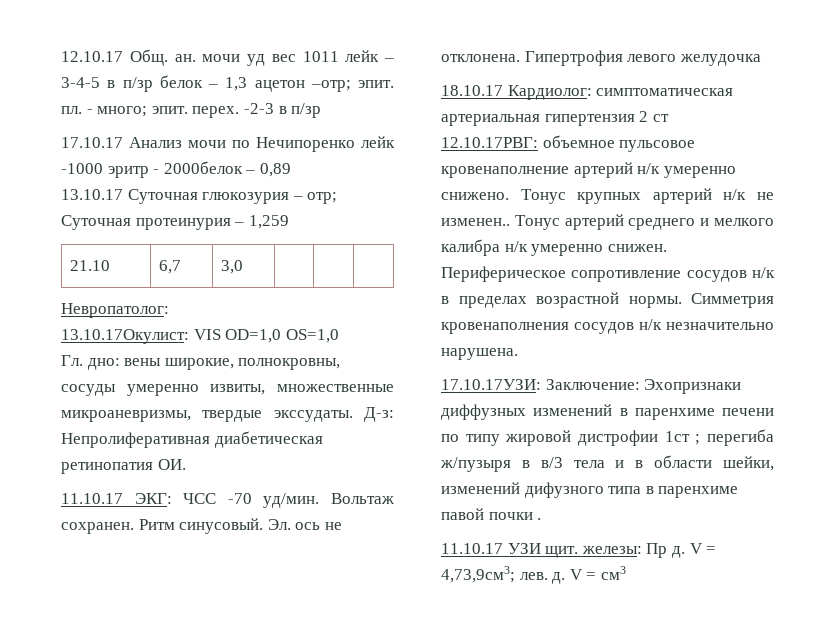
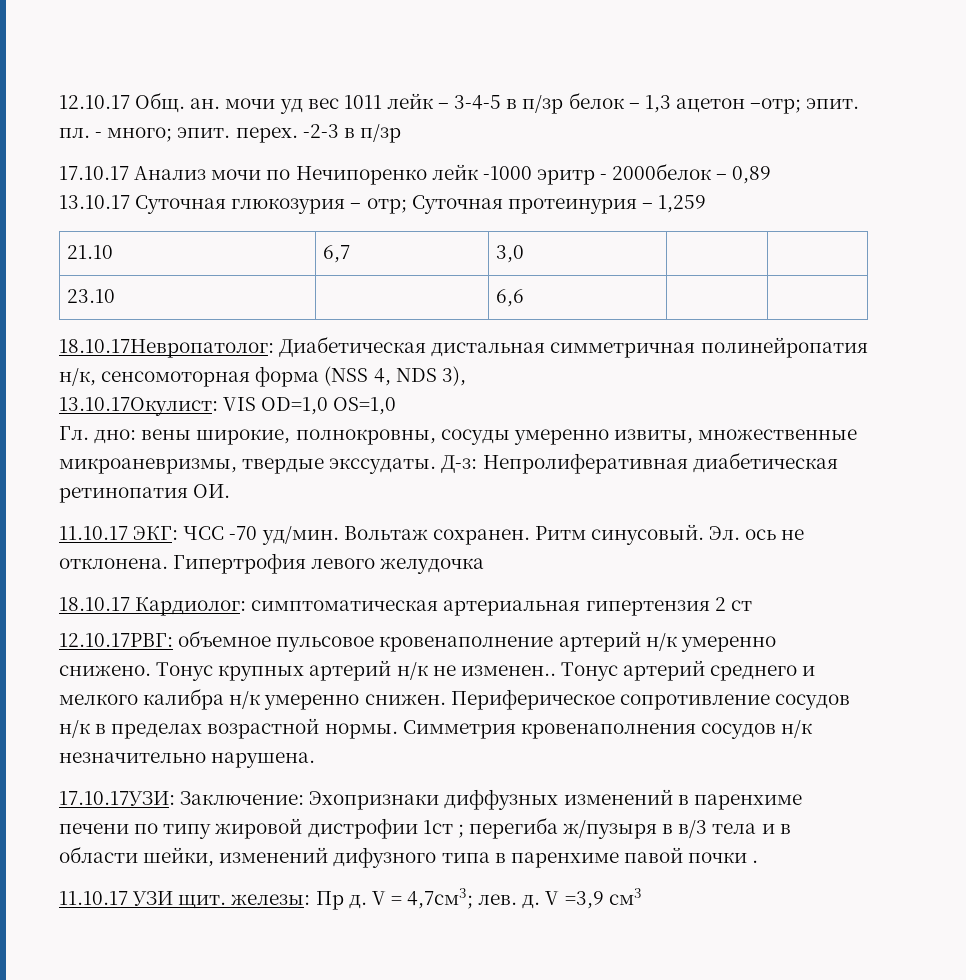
- 21.10 | 6,7 | 3,0 | | |
- Невропатолог:
+ 21.10 | 6,7 | 3,0 | |
+ 23.10 | | 6,6 | |
+ 18.10.17Невропатолог: Диабетическая дистальная симметричная полинейропатия н/к, сенсомоторная форма (NSS 4, NDS 3),
- V = 4,73,9см3; лев. д.
+ V = 4,7см3; лев. д.
- V = см3
+ V =3,9 см3

